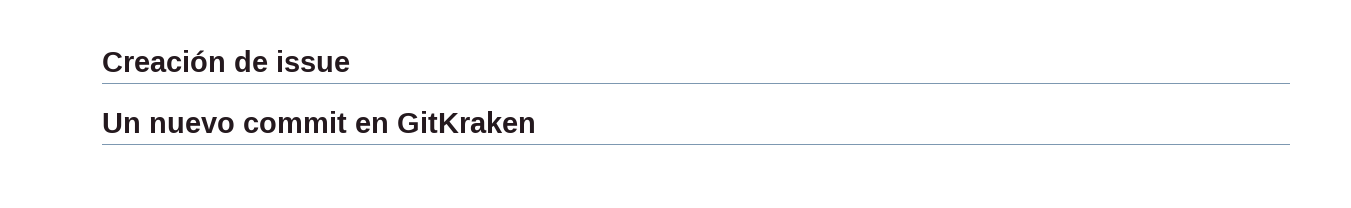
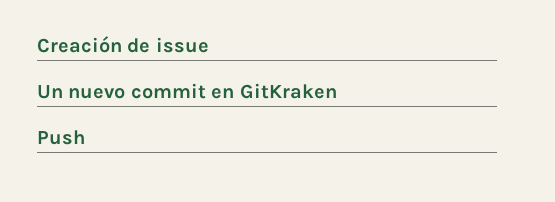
+ Push

